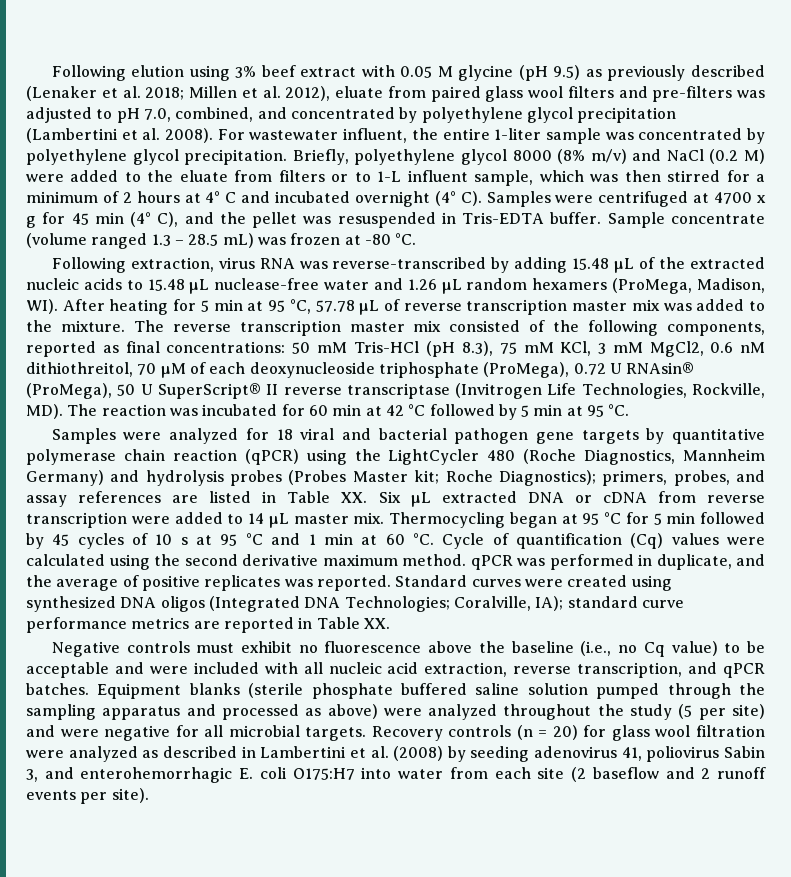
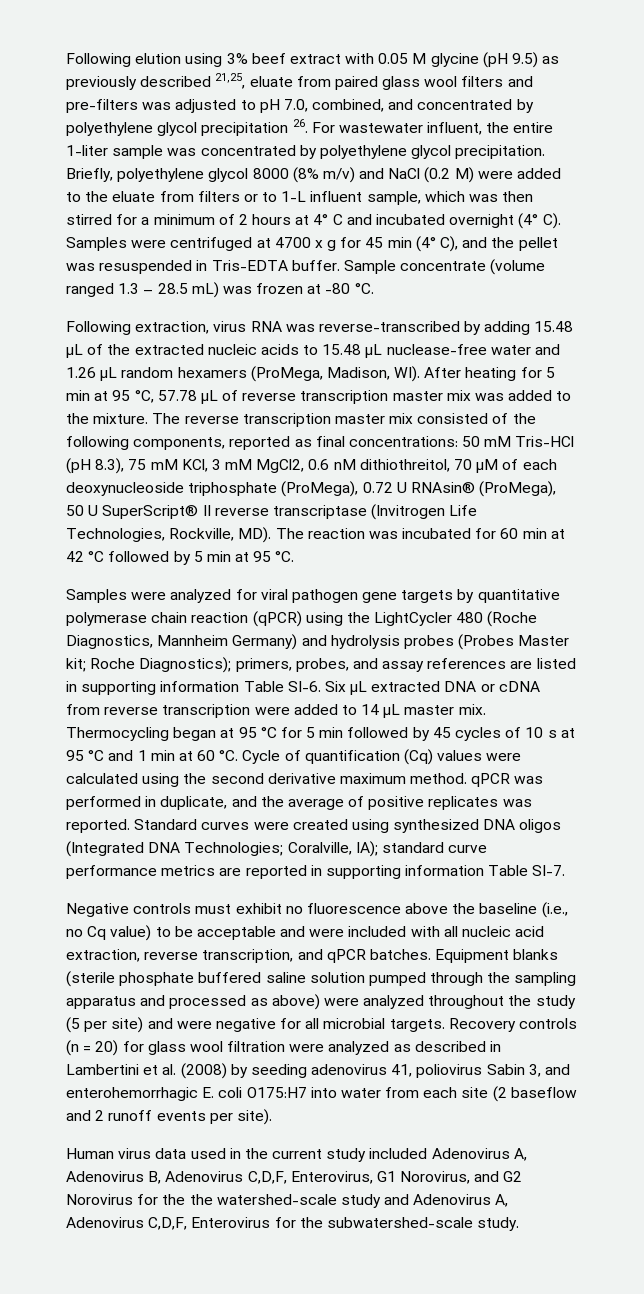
- Following elution using 3% beef extract with 0.05 M glycine (pH 9.5) as previously described (Lenaker et al. 2018; Millen et al. 2012), eluate from paired glass wool filters and pre-filters was adjusted to pH 7.0, combined, and concentrated by polyethylene glycol precipitation (Lambertini et al. 2008). For wastewater influent, the entire 1-liter sample was concentrated by polyethylene glycol precipitation.
+ Following elution using 3% beef extract with 0.05 M glycine (pH 9.5) as previously described 21,25, eluate from paired glass wool filters and pre-filters was adjusted to pH 7.0, combined, and concentrated by polyethylene glycol precipitation 26. For wastewater influent, the entire 1-liter sample was concentrated by polyethylene glycol precipitation.
- Samples were analyzed for 18 viral and bacterial pathogen gene targets by quantitative polymerase chain reaction (qPCR) using the LightCycler 480 (Roche Diagnostics, Mannheim Germany) and hydrolysis probes (Probes Master kit; Roche Diagnostics); primers, probes, and assay references are listed in Table XX. Six µL extracted DNA or cDNA from reverse transcription were added to 14 µL master mix.
+ Samples were analyzed for viral pathogen gene targets by quantitative polymerase chain reaction (qPCR) using the LightCycler 480 (Roche Diagnostics, Mannheim Germany) and hydrolysis probes (Probes Master kit; Roche Diagnostics); primers, probes, and assay references are listed in supporting information Table SI-6. Six µL extracted DNA or cDNA from reverse transcription were added to 14 µL master mix.
- Standard curves were created using synthesized DNA oligos (Integrated DNA Technologies; Coralville, IA); standard curve performance metrics are reported in Table XX.
+ Standard curves were created using synthesized DNA oligos (Integrated DNA Technologies; Coralville, IA); standard curve performance metrics are reported in supporting information Table SI-7.
+ Human virus data used in the current study included Adenovirus A, Adenovirus B, Adenovirus C,D,F, Enterovirus, G1 Norovirus, and G2 Norovirus for the the watershed-scale study and Adenovirus A, Adenovirus C,D,F, Enterovirus for the subwatershed-scale study.

